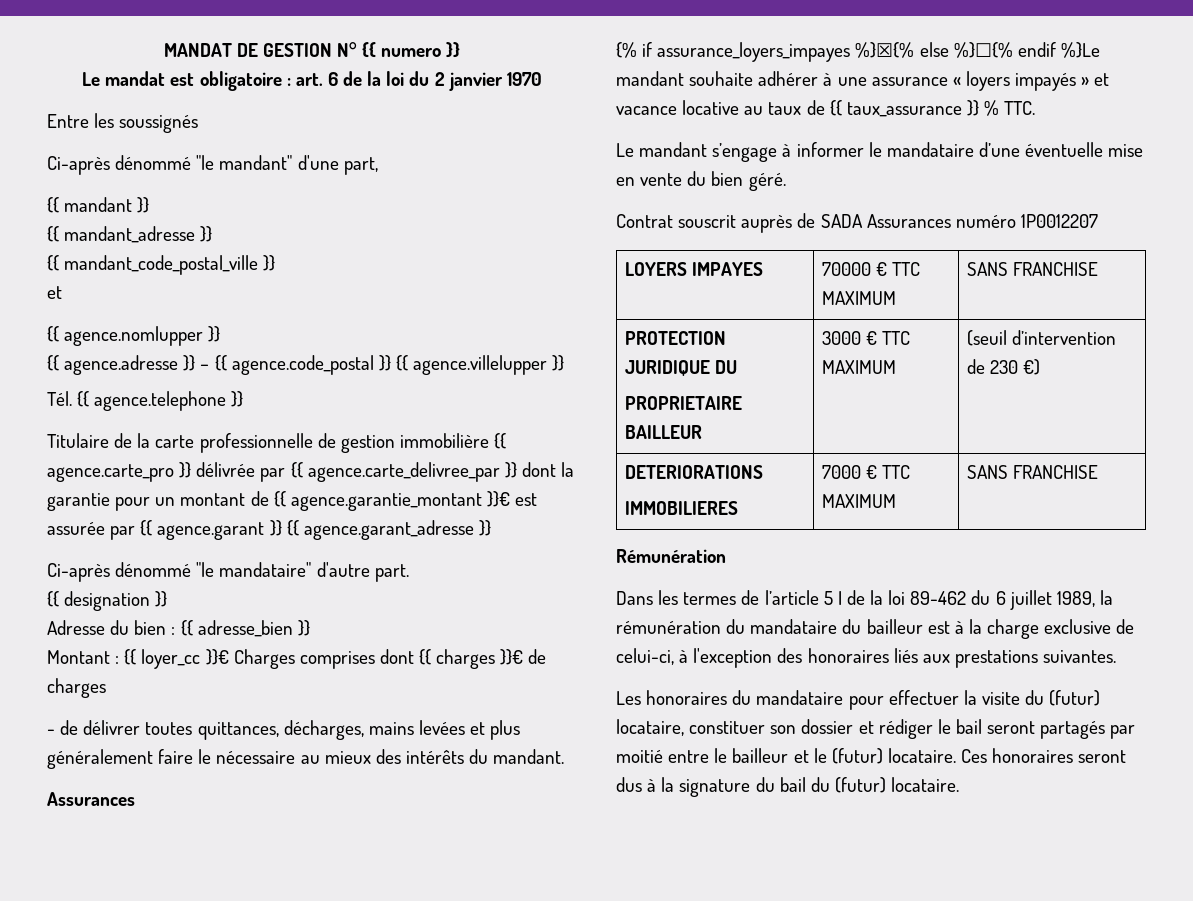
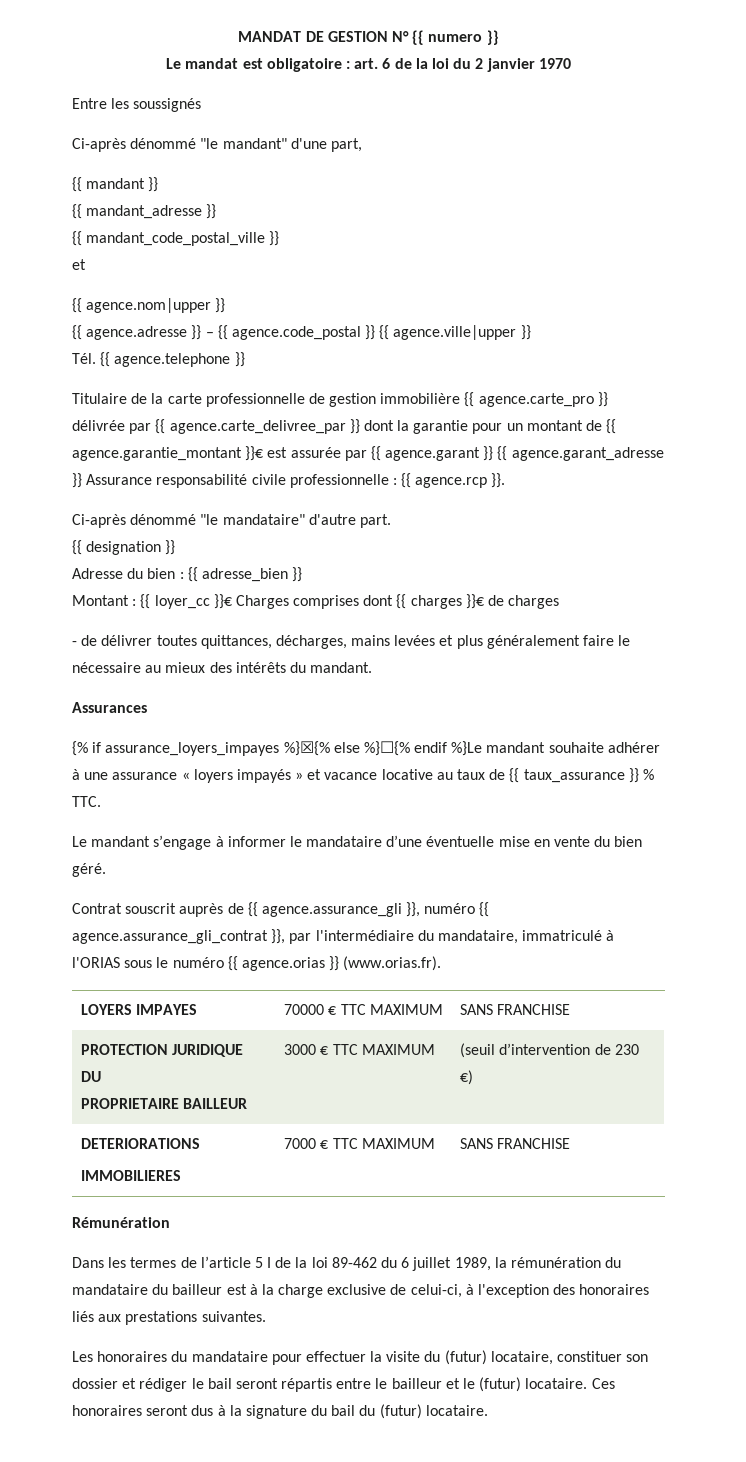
- Titulaire de la carte professionnelle de gestion immobilière {{ agence.carte_pro }} délivrée par {{ agence.carte_delivree_par }} dont la garantie pour un montant de {{ agence.garantie_montant }}€ est assurée par {{ agence.garant }} {{ agence.garant_adresse }}
+ Titulaire de la carte professionnelle de gestion immobilière {{ agence.carte_pro }} délivrée par {{ agence.carte_delivree_par }} dont la garantie pour un montant de {{ agence.garantie_montant }}€ est assurée par {{ agence.garant }} {{ agence.garant_adresse }} Assurance responsabilité civile professionnelle : {{ agence.rcp }}.
- Contrat souscrit auprès de SADA Assurances numéro 1P0012207
+ Contrat souscrit auprès de {{ agence.assurance_gli }}, numéro {{ agence.assurance_gli_contrat }}, par l'intermédiaire du mandataire, immatriculé à l'ORIAS sous le numéro {{ agence.orias }} (www.orias.fr).
- Les honoraires du mandataire pour effectuer la visite du (futur) locataire, constituer son dossier et rédiger le bail seront partagés par moitié entre le bailleur et le (futur) locataire.
+ Les honoraires du mandataire pour effectuer la visite du (futur) locataire, constituer son dossier et rédiger le bail seront répartis entre le bailleur et le (futur) locataire.

